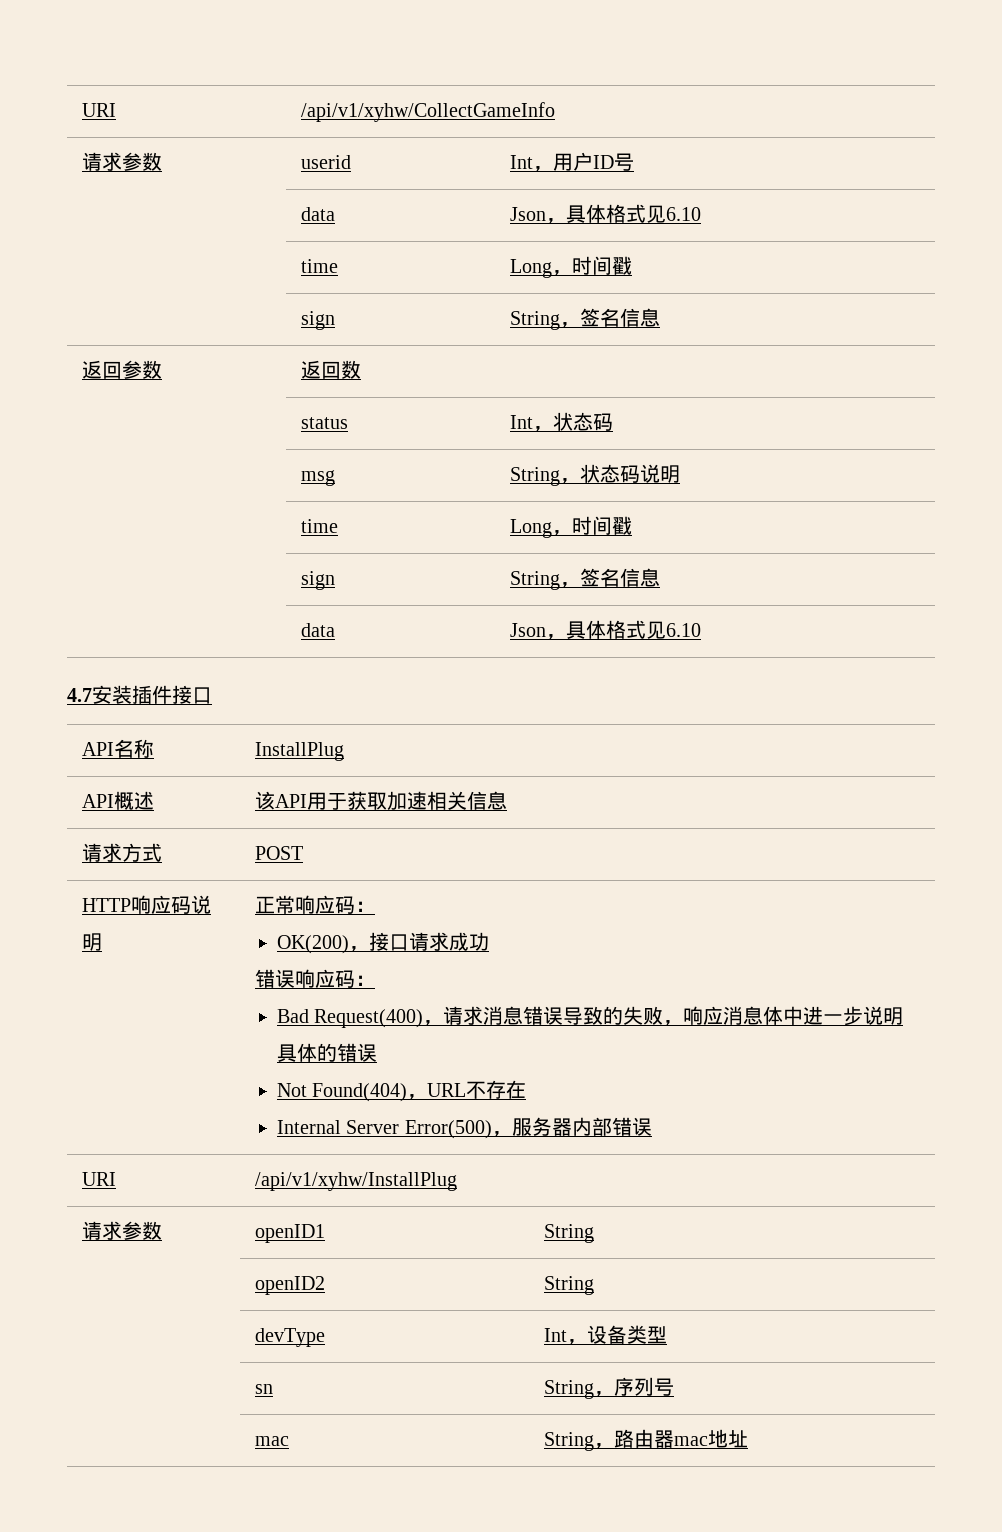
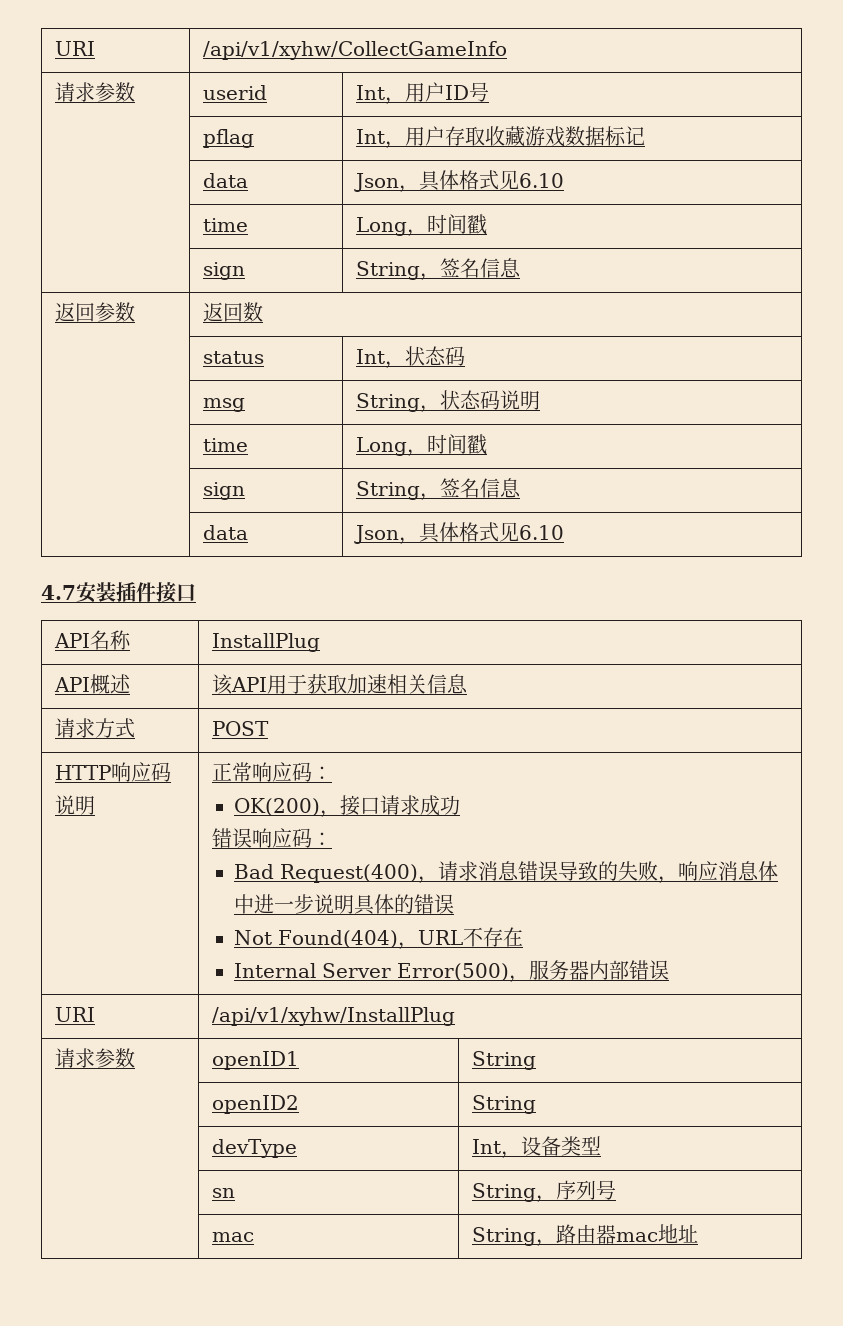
+ | pflag | Int，用户存取收藏游戏数据标记

